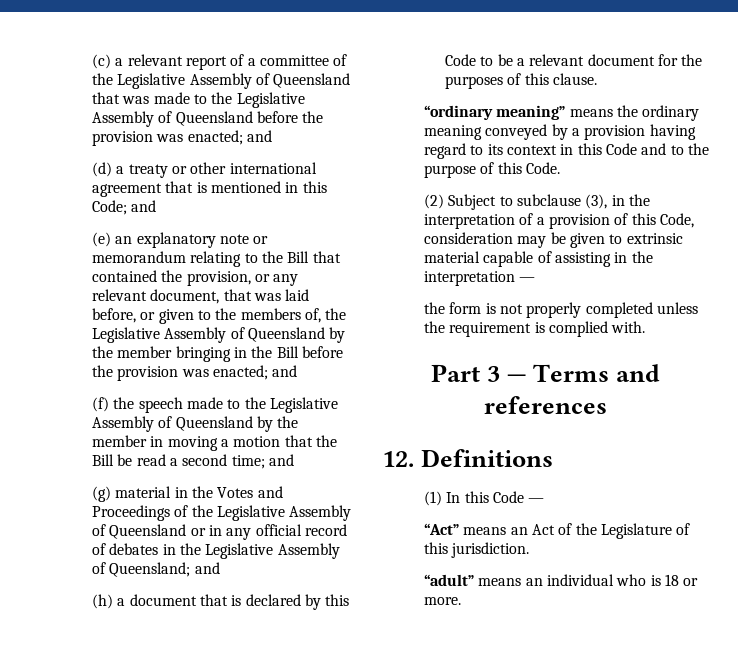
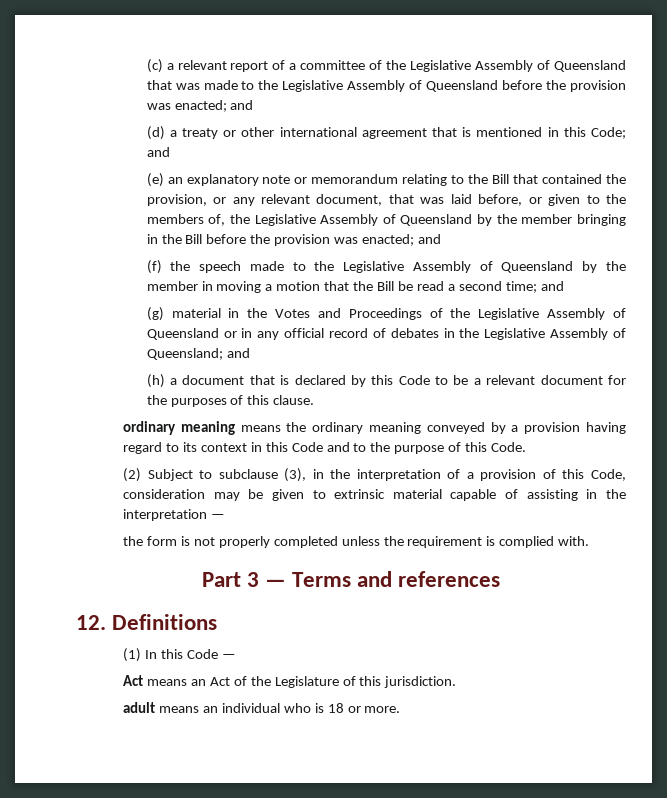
- “ordinary meaning” means the ordinary meaning conveyed by a provision having regard to its context in this Code and to the purpose of this Code.
+ ordinary meaning means the ordinary meaning conveyed by a provision having regard to its context in this Code and to the purpose of this Code.
- “Act” means an Act of the Legislature of this jurisdiction.
+ Act means an Act of the Legislature of this jurisdiction.
- “adult” means an individual who is 18 or more.
+ adult means an individual who is 18 or more.

